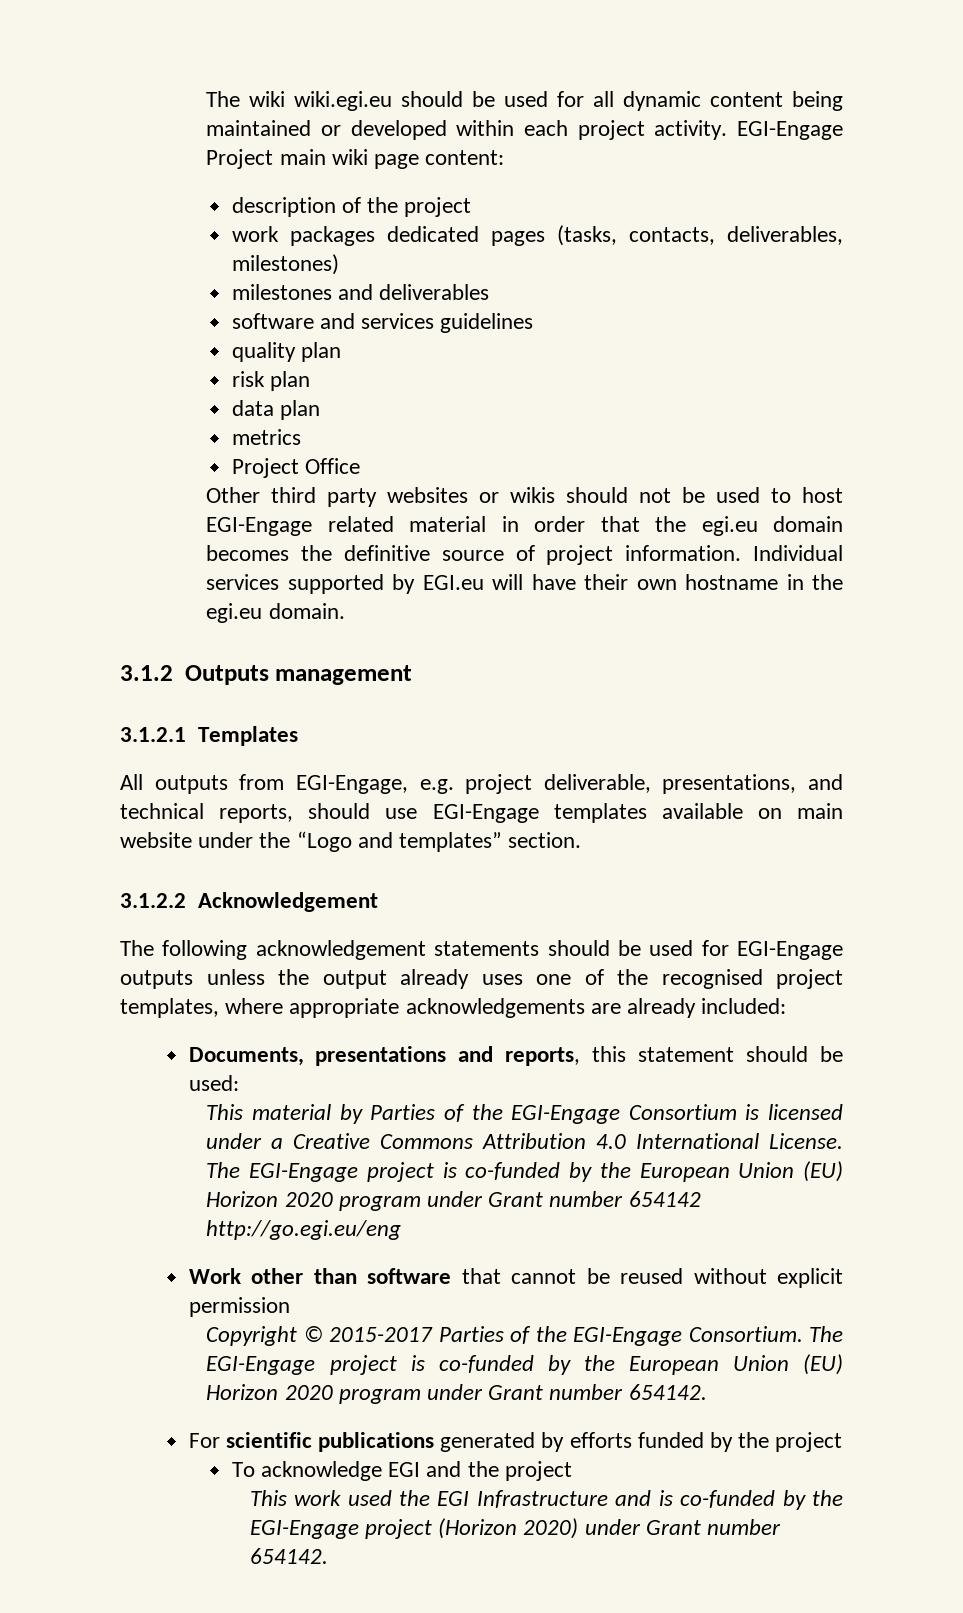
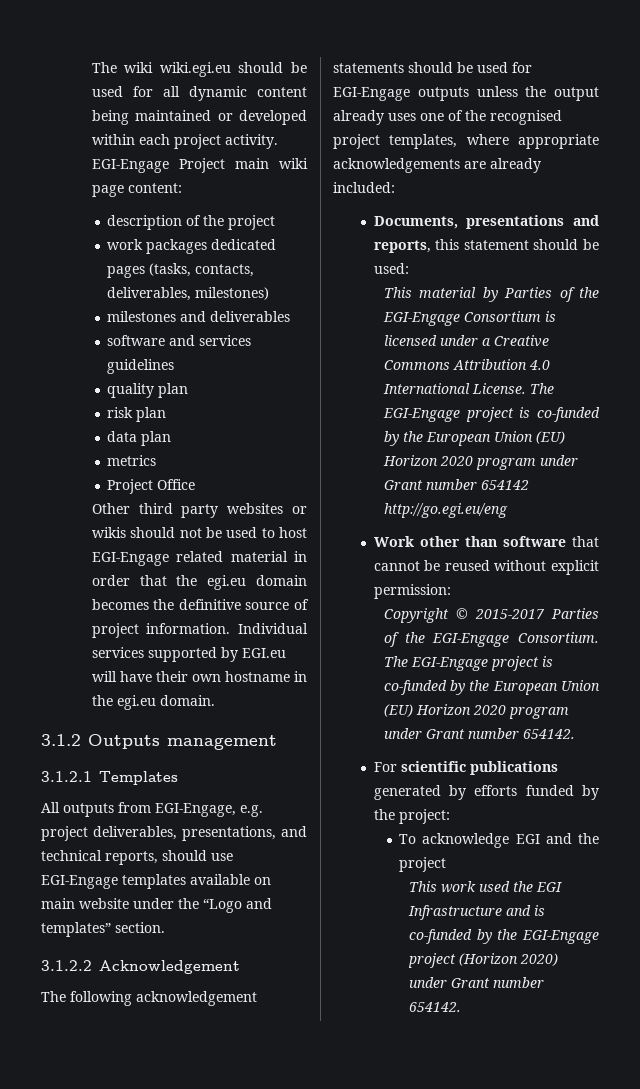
- All outputs from EGI-Engage, e.g. project deliverable, presentations, and technical reports, should use EGI-Engage templates available on main website under the “Logo and templates” section.
+ All outputs from EGI-Engage, e.g. project deliverables, presentations, and technical reports, should use EGI-Engage templates available on main website under the “Logo and templates” section.
- Work other than software that cannot be reused without explicit permission
+ Work other than software that cannot be reused without explicit permission:
- For scientific publications generated by efforts funded by the project
+ For scientific publications generated by efforts funded by the project:

